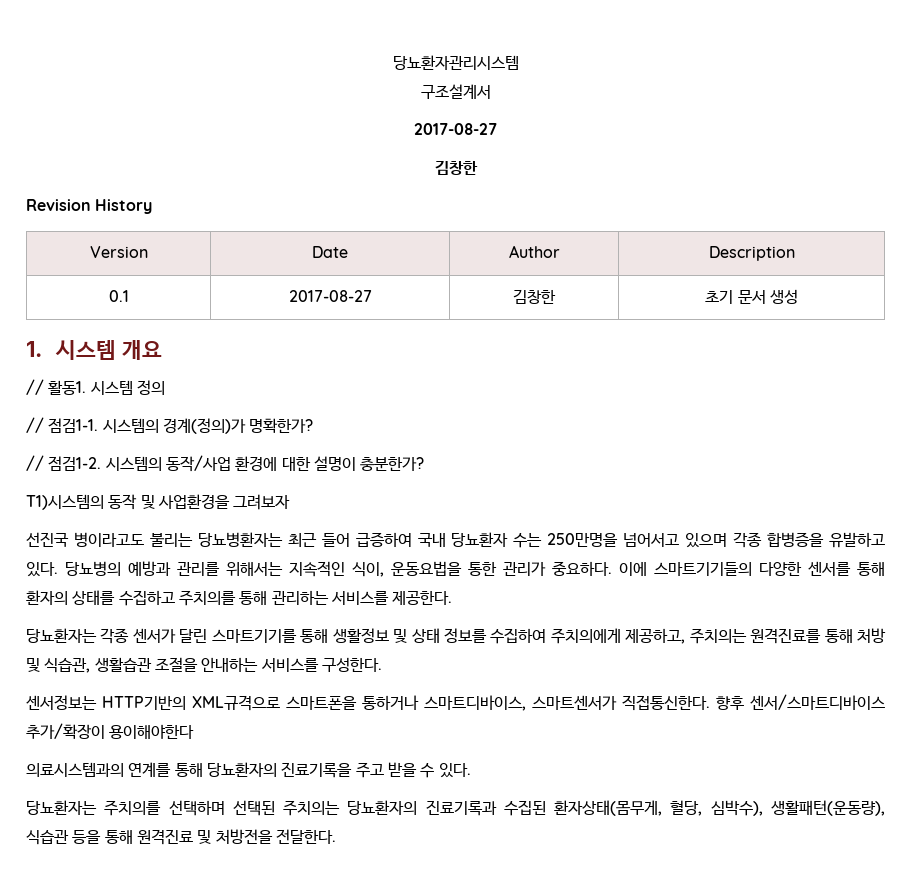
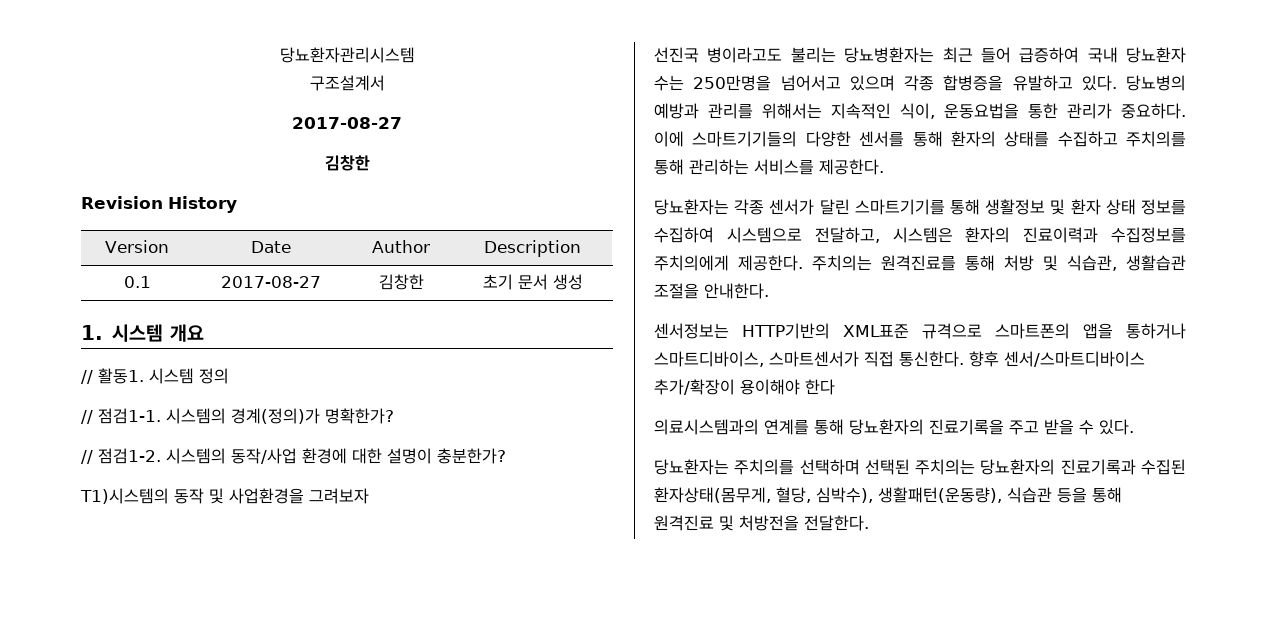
- 당뇨환자는 각종 센서가 달린 스마트기기를 통해 생활정보 및 상태 정보를 수집하여 주치의에게 제공하고, 주치의는 원격진료를 통해 처방 및 식습관, 생활습관 조절을 안내하는 서비스를 구성한다.
+ 당뇨환자는 각종 센서가 달린 스마트기기를 통해 생활정보 및 환자 상태 정보를 수집하여 시스템으로 전달하고, 시스템은 환자의 진료이력과 수집정보를 주치의에게 제공한다. 주치의는 원격진료를 통해 처방 및 식습관, 생활습관 조절을 안내한다.
- 센서정보는 HTTP기반의 XML규격으로 스마트폰을 통하거나 스마트디바이스, 스마트센서가 직접통신한다.
+ 센서정보는 HTTP기반의 XML표준 규격으로 스마트폰의 앱을 통하거나 스마트디바이스, 스마트센서가 직접 통신한다.
- 향후 센서/스마트디바이스 추가/확장이 용이해야한다
+ 향후 센서/스마트디바이스 추가/확장이 용이해야 한다

